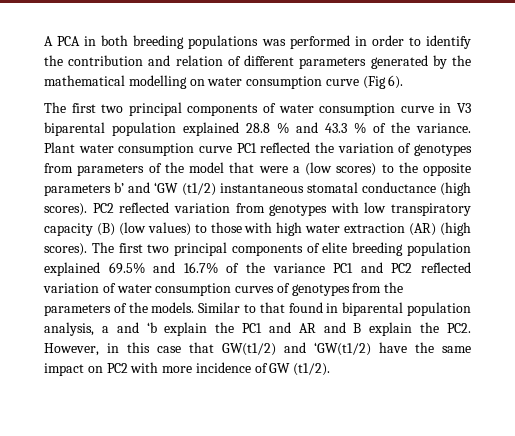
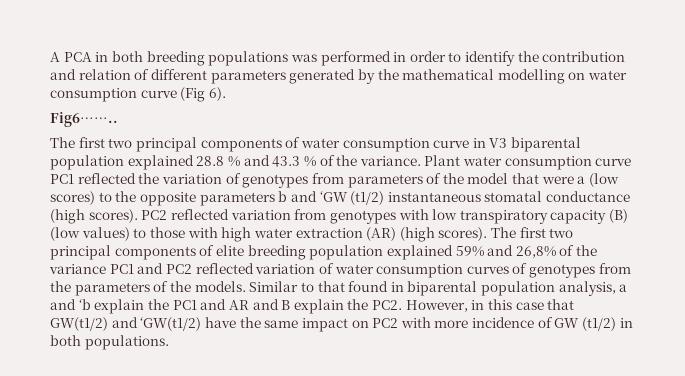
+ Fig6……..
- Plant water consumption curve PC1 reflected the variation of genotypes from parameters of the model that were a (low scores) to the opposite parameters b’ and ‘GW (t1/2) instantaneous stomatal conductance (high scores).
+ Plant water consumption curve PC1 reflected the variation of genotypes from parameters of the model that were a (low scores) to the opposite parameters b and ‘GW (t1/2) instantaneous stomatal conductance (high scores).
- The first two principal components of elite breeding population explained 69.5% and 16.7% of the variance PC1 and PC2 reflected variation of water consumption curves of genotypes from the parameters of the models.
+ The first two principal components of elite breeding population explained 59% and 26,8% of the variance PC1 and PC2 reflected variation of water consumption curves of genotypes from the parameters of the models.
- Similar to that found in biparental population analysis, a and ‘b explain the PC1 and AR and B explain the PC2. However, in this case that GW(t1/2) and ‘GW(t1/2) have the same impact on PC2 with more incidence of GW (t1/2).
+ Similar to that found in biparental population analysis, a and ‘b explain the PC1 and AR and B explain the PC2. However, in this case that GW(t1/2) and ‘GW(t1/2) have the same impact on PC2 with more incidence of GW (t1/2) in both populations.

